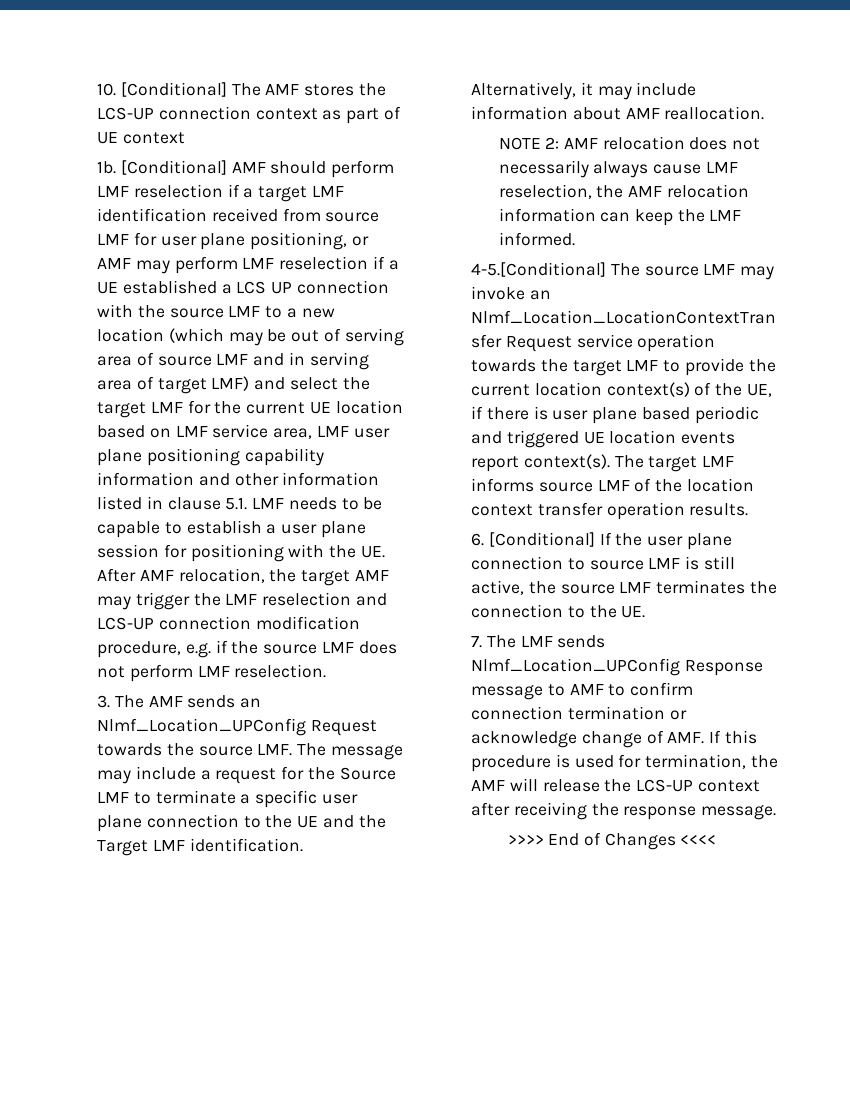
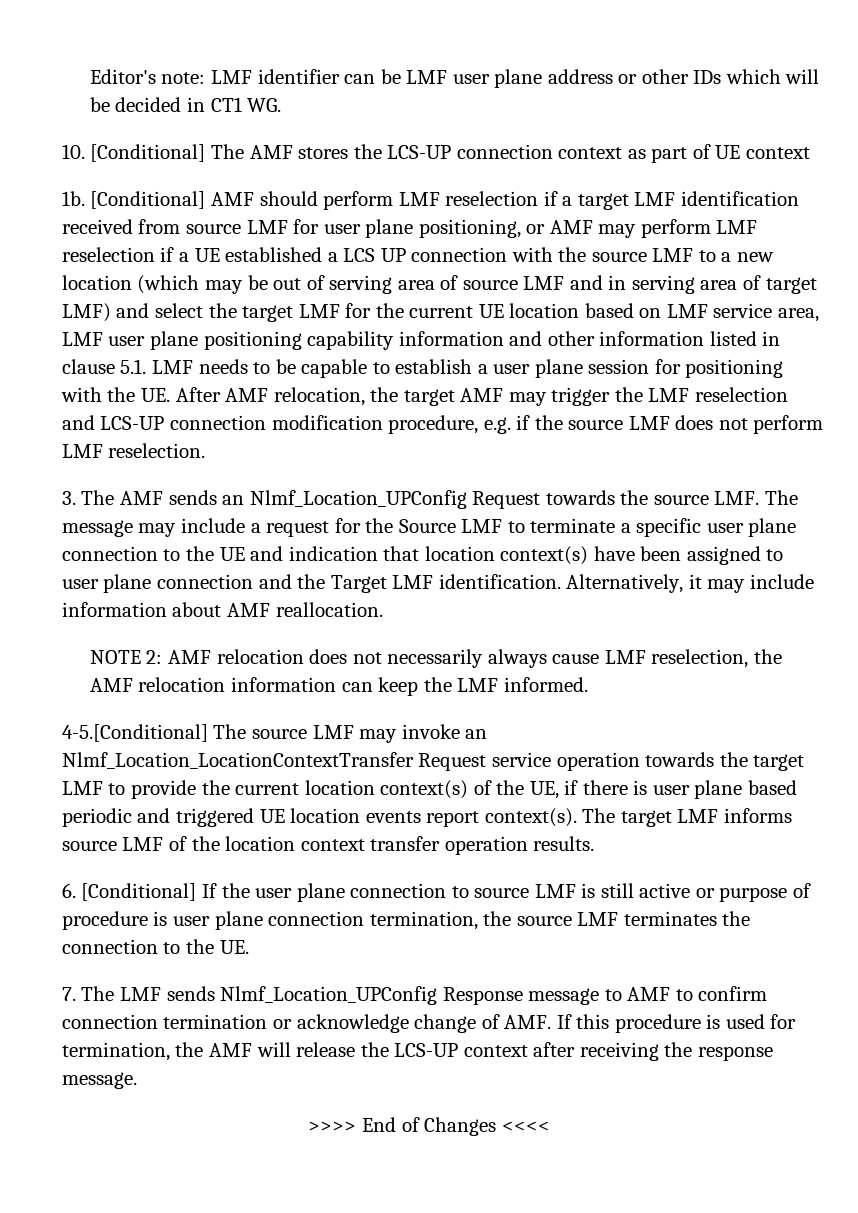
+ Editor's note: LMF identifier can be LMF user plane address or other IDs which will be decided in CT1 WG.
- 3. The AMF sends an Nlmf_Location_UPConfig Request towards the source LMF. The message may include a request for the Source LMF to terminate a specific user plane connection to the UE and the Target LMF identification.
+ 3. The AMF sends an Nlmf_Location_UPConfig Request towards the source LMF. The message may include a request for the Source LMF to terminate a specific user plane connection to the UE and indication that location context(s) have been assigned to user plane connection and the Target LMF identification.
- 6. [Conditional] If the user plane connection to source LMF is still active, the source LMF terminates the connection to the UE.
+ 6. [Conditional] If the user plane connection to source LMF is still active or purpose of procedure is user plane connection termination, the source LMF terminates the connection to the UE.

